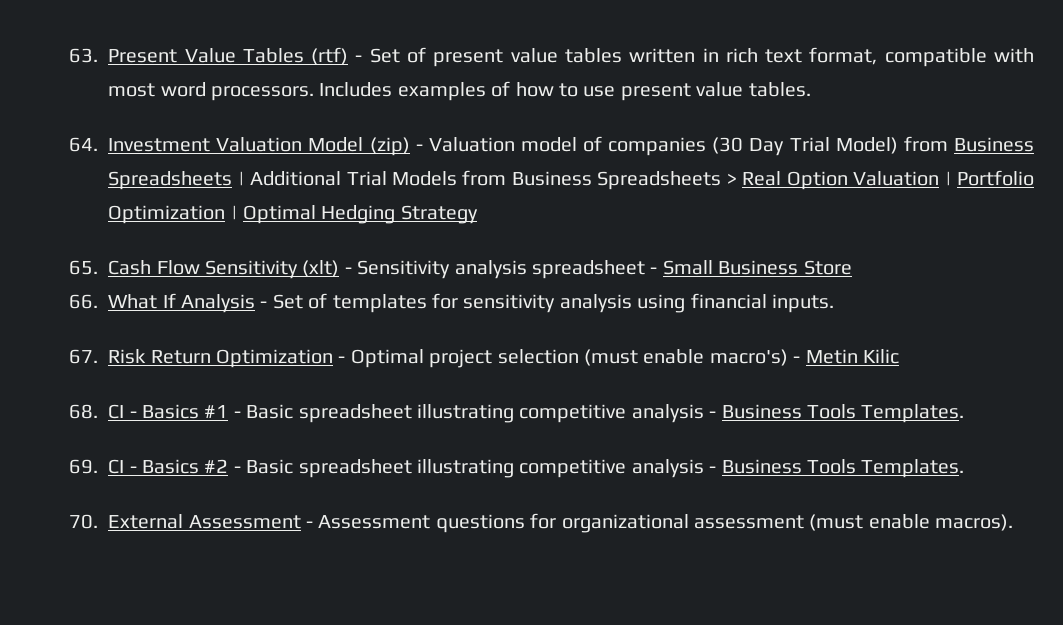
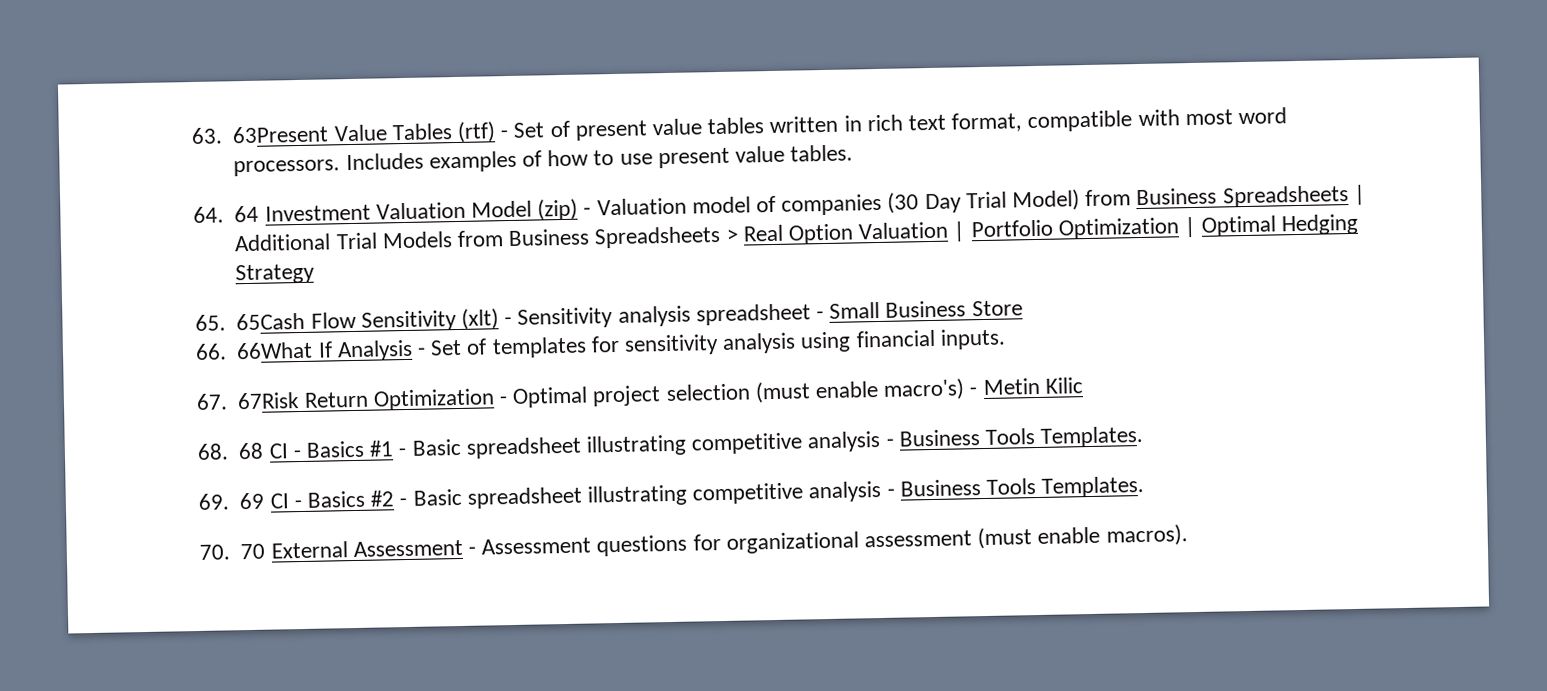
- 63. Present Value Tables (rtf) - Set of present value tables written in rich text format, compatible with most word processors.
+ 63. 63Present Value Tables (rtf) - Set of present value tables written in rich text format, compatible with most word processors.
- 64. Investment Valuation Model (zip) - Valuation model of companies (30 Day Trial Model) from Business Spreadsheets | Additional Trial Models from Business Spreadsheets > Real Option Valuation | Portfolio Optimization | Optimal Hedging Strategy
+ 64. 64 Investment Valuation Model (zip) - Valuation model of companies (30 Day Trial Model) from Business Spreadsheets | Additional Trial Models from Business Spreadsheets > Real Option Valuation | Portfolio Optimization | Optimal Hedging Strategy
- 65. Cash Flow Sensitivity (xlt) - Sensitivity analysis spreadsheet - Small Business Store
+ 65. 65Cash Flow Sensitivity (xlt) - Sensitivity analysis spreadsheet - Small Business Store
- 66. What If Analysis - Set of templates for sensitivity analysis using financial inputs.
+ 66. 66What If Analysis - Set of templates for sensitivity analysis using financial inputs.
- 67. Risk Return Optimization - Optimal project selection (must enable macro's) - Metin Kilic
+ 67. 67Risk Return Optimization - Optimal project selection (must enable macro's) - Metin Kilic
- 68. CI - Basics #1 - Basic spreadsheet illustrating competitive analysis - Business Tools Templates.
+ 68. 68 CI - Basics #1 - Basic spreadsheet illustrating competitive analysis - Business Tools Templates.
- 69. CI - Basics #2 - Basic spreadsheet illustrating competitive analysis - Business Tools Templates.
+ 69. 69 CI - Basics #2 - Basic spreadsheet illustrating competitive analysis - Business Tools Templates.
- 70. External Assessment - Assessment questions for organizational assessment (must enable macros).
+ 70. 70 External Assessment - Assessment questions for organizational assessment (must enable macros).

